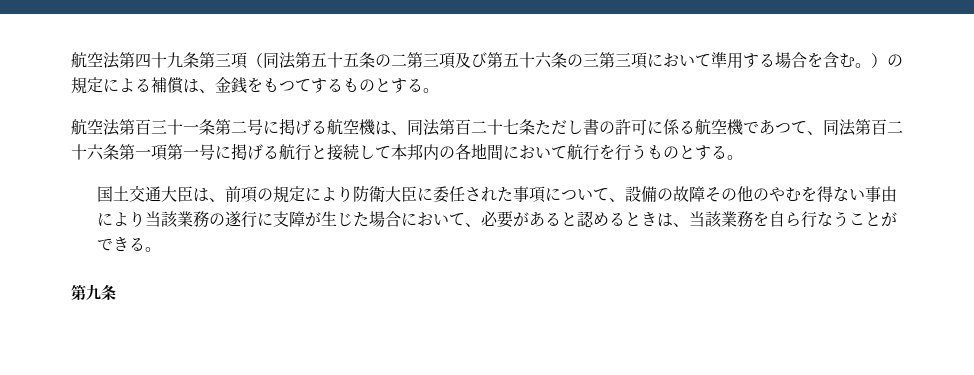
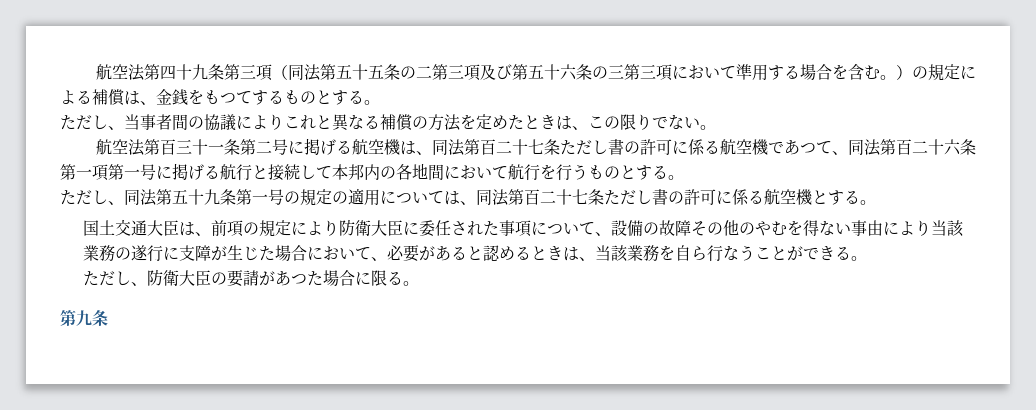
+ ただし、当事者間の協議によりこれと異なる補償の方法を定めたときは、この限りでない。
+ ただし、同法第五十九条第一号の規定の適用については、同法第百二十七条ただし書の許可に係る航空機とする。
+ ただし、防衛大臣の要請があつた場合に限る。

